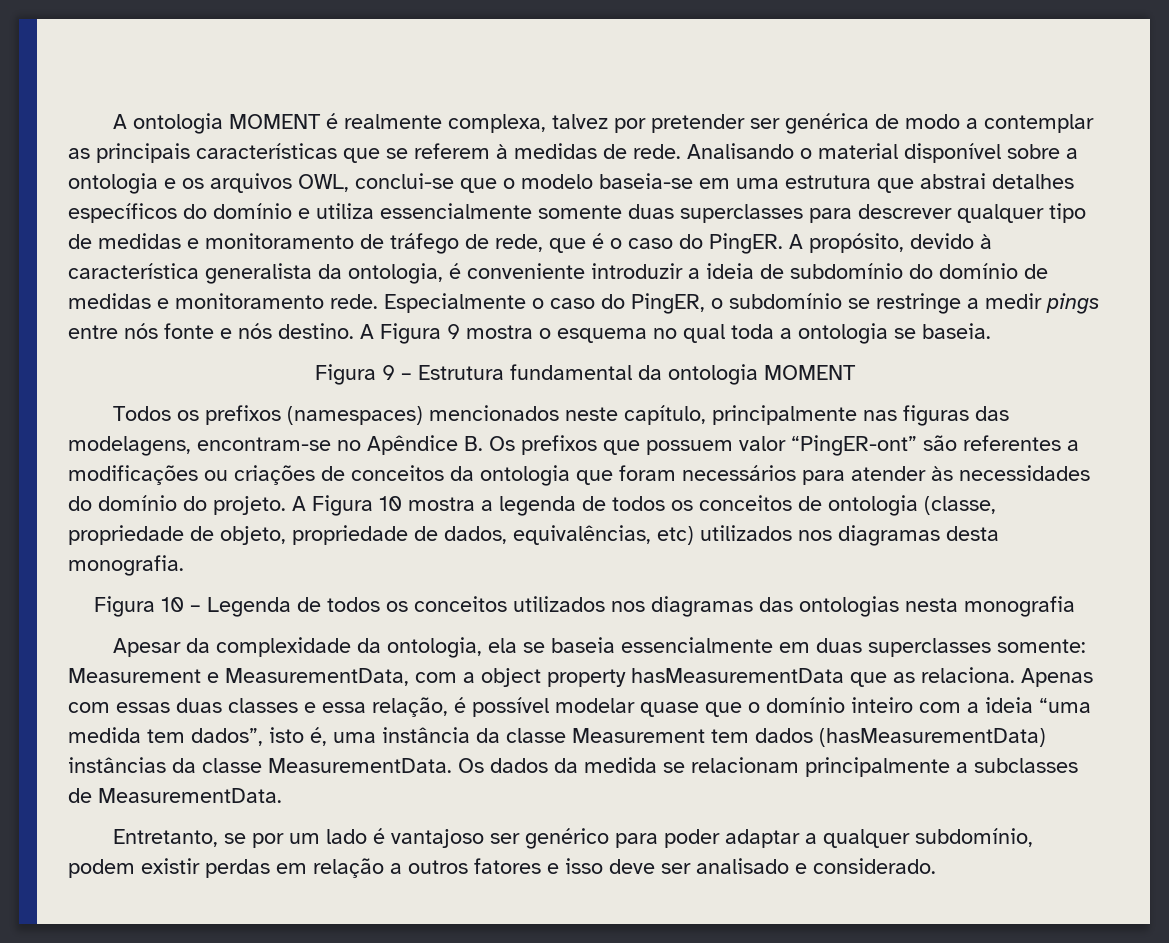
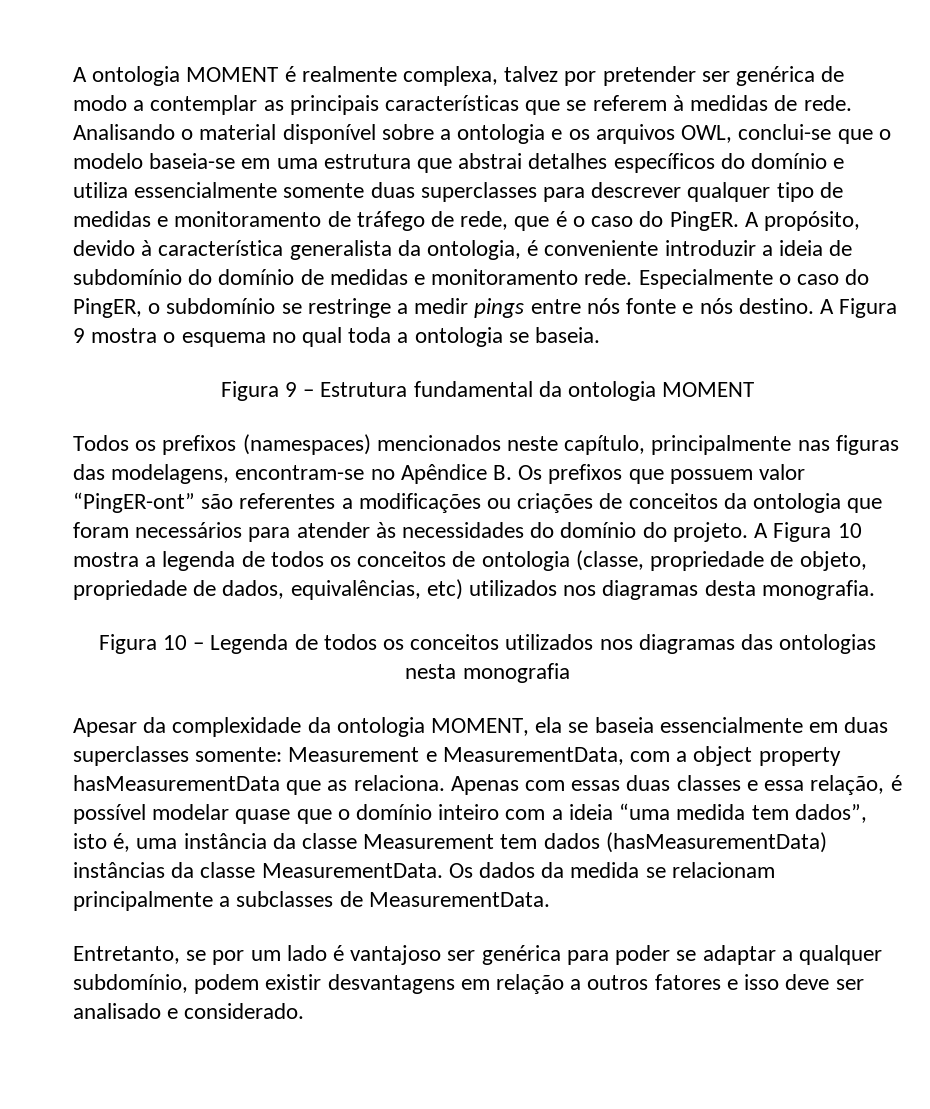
- Apesar da complexidade da ontologia, ela se baseia essencialmente em duas superclasses somente: Measurement e MeasurementData, com a object property hasMeasurementData que as relaciona.
+ Apesar da complexidade da ontologia MOMENT, ela se baseia essencialmente em duas superclasses somente: Measurement e MeasurementData, com a object property hasMeasurementData que as relaciona.
- Entretanto, se por um lado é vantajoso ser genérico para poder adaptar a qualquer subdomínio, podem existir perdas em relação a outros fatores e isso deve ser analisado e considerado.
+ Entretanto, se por um lado é vantajoso ser genérica para poder se adaptar a qualquer subdomínio, podem existir desvantagens em relação a outros fatores e isso deve ser analisado e considerado.

